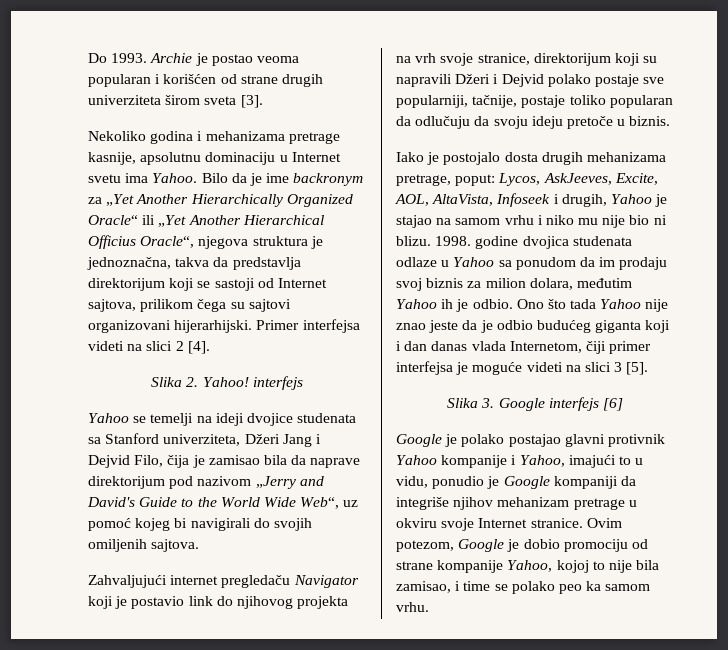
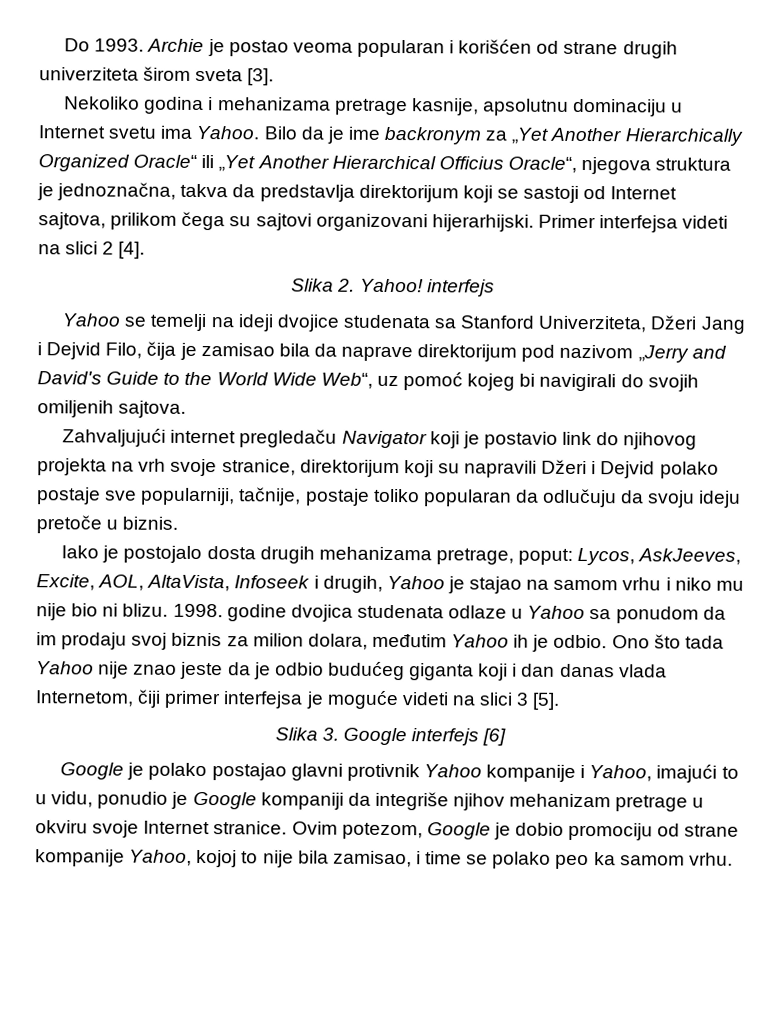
- Yahoo se temelji na ideji dvojice studenata sa Stanford univerziteta, Džeri Jang i Dejvid Filo, čija je zamisao bila da naprave direktorijum pod nazivom „Jerry and David's Guide to the World Wide Web“, uz pomoć kojeg bi navigirali do svojih omiljenih sajtova.
+ Yahoo se temelji na ideji dvojice studenata sa Stanford Univerziteta, Džeri Jang i Dejvid Filo, čija je zamisao bila da naprave direktorijum pod nazivom „Jerry and David's Guide to the World Wide Web“, uz pomoć kojeg bi navigirali do svojih omiljenih sajtova.

